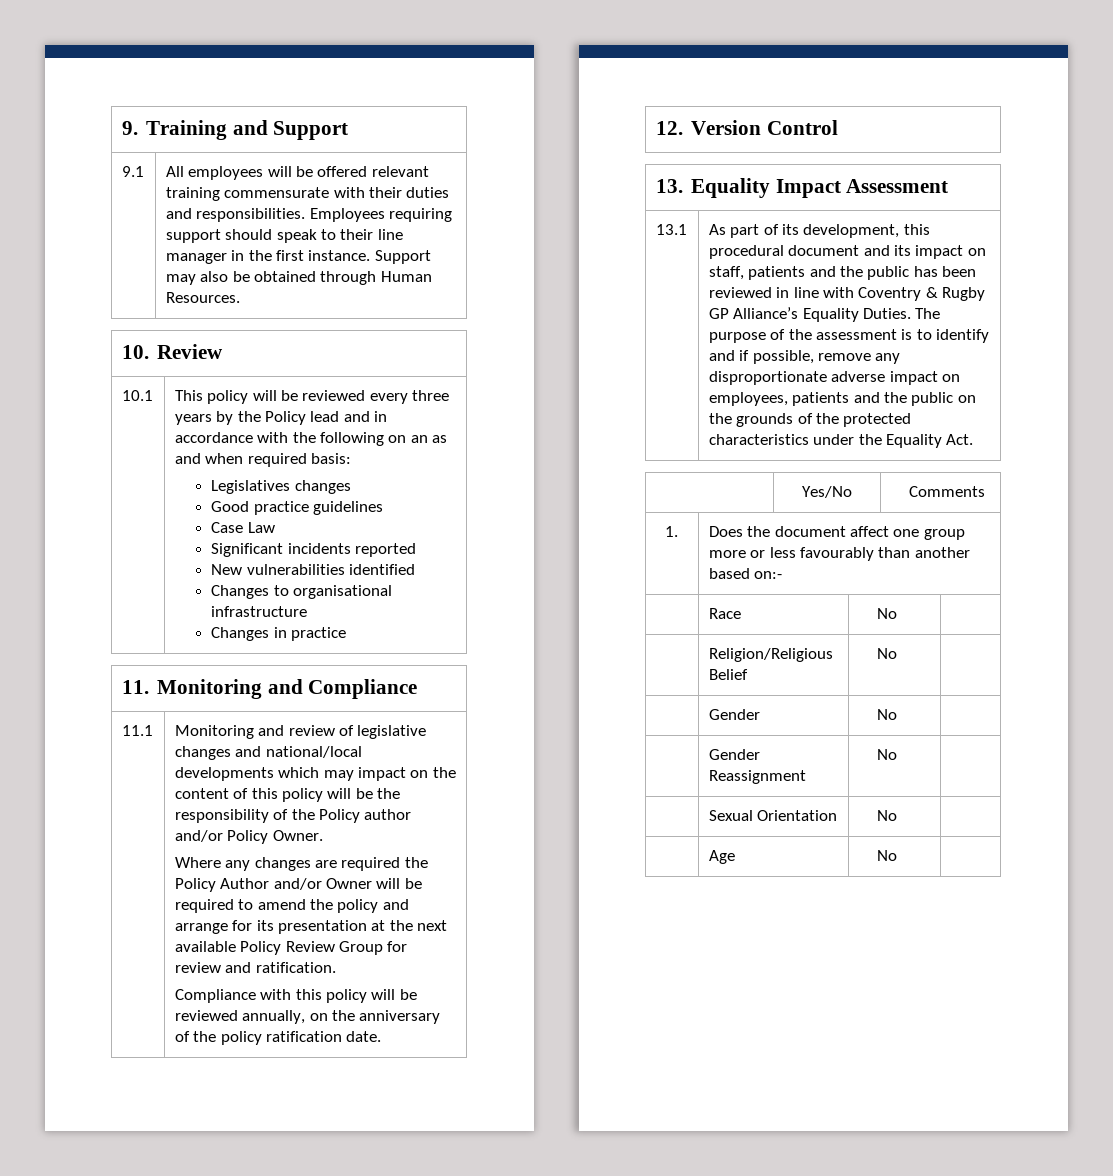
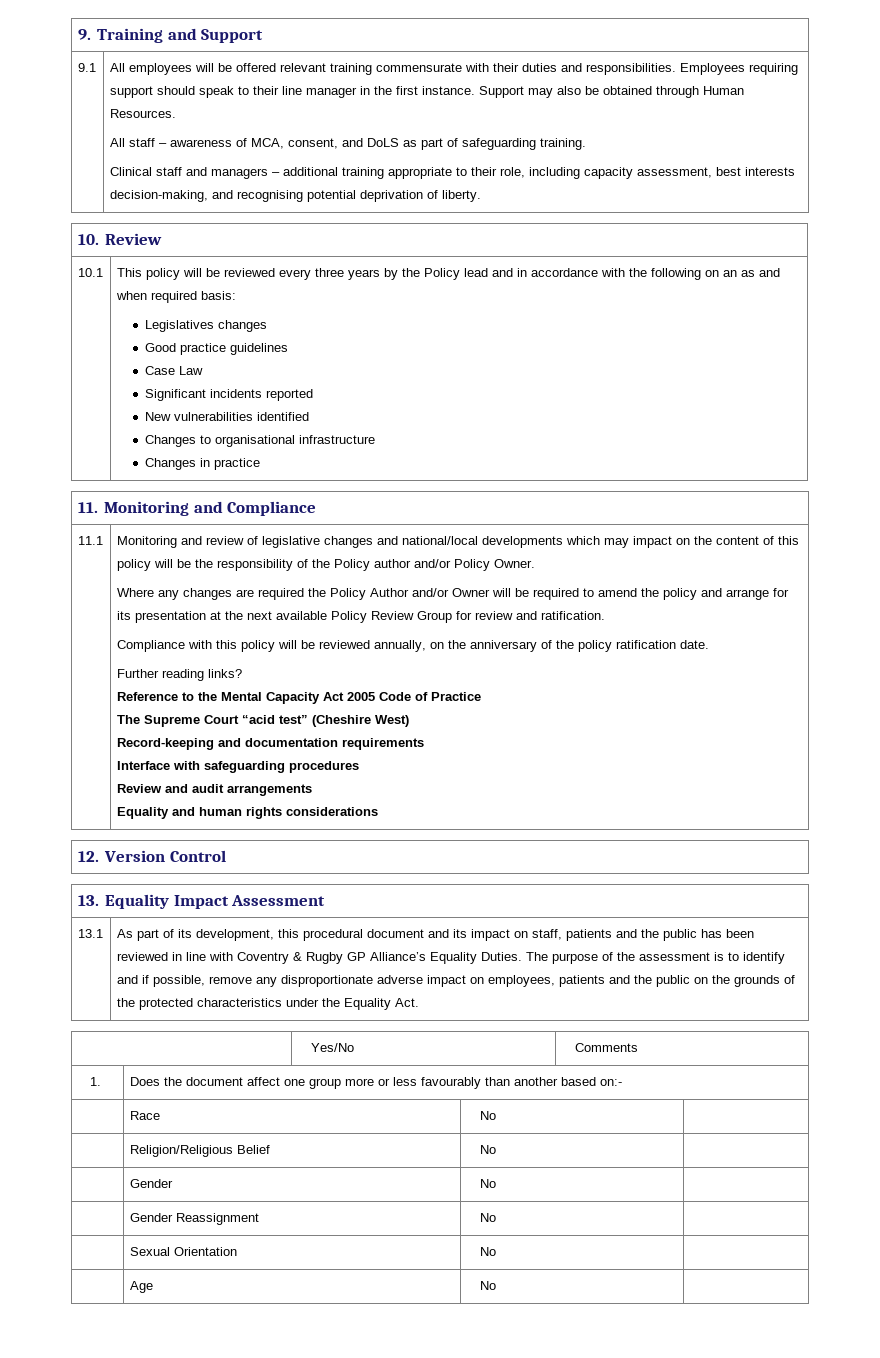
+ All staff – awareness of MCA, consent, and DoLS as part of safeguarding training.
+ Clinical staff and managers – additional training appropriate to their role, including capacity assessment, best interests decision-making, and recognising potential deprivation of liberty.
+ Further reading links?
+ Reference to the Mental Capacity Act 2005 Code of Practice
+ The Supreme Court “acid test” (Cheshire West)
+ Record-keeping and documentation requirements
+ Interface with safeguarding procedures
+ Review and audit arrangements
+ Equality and human rights considerations

